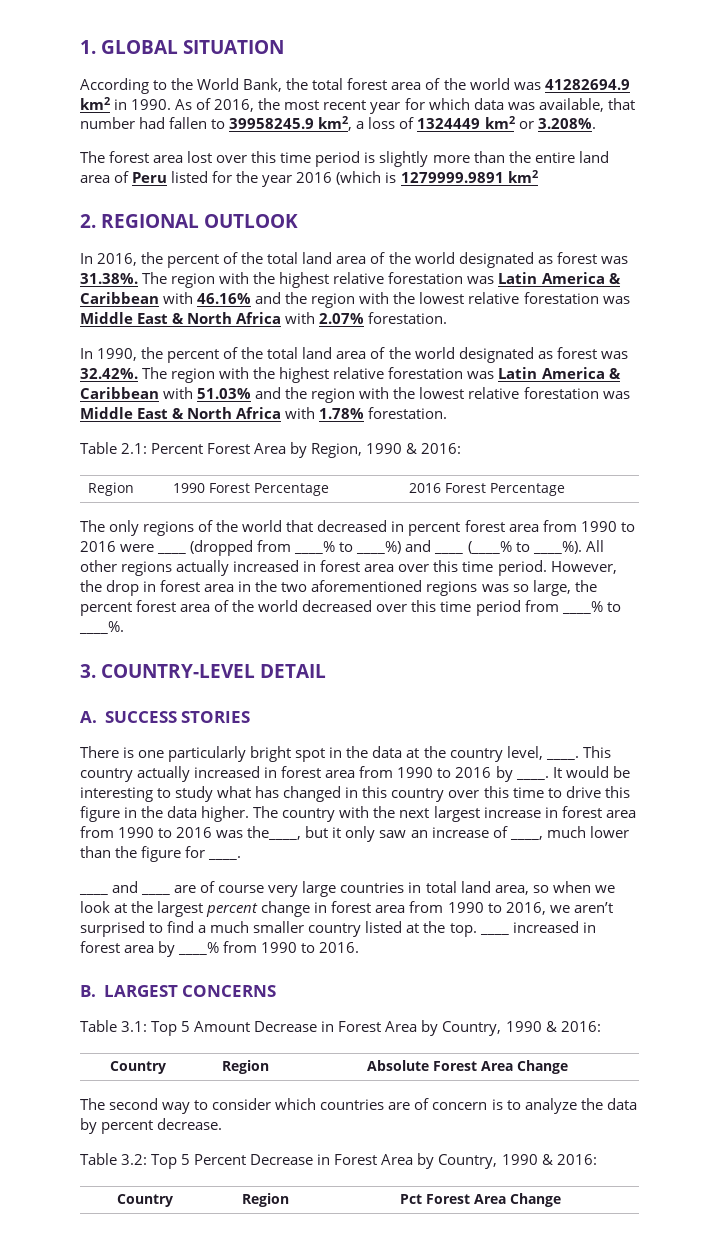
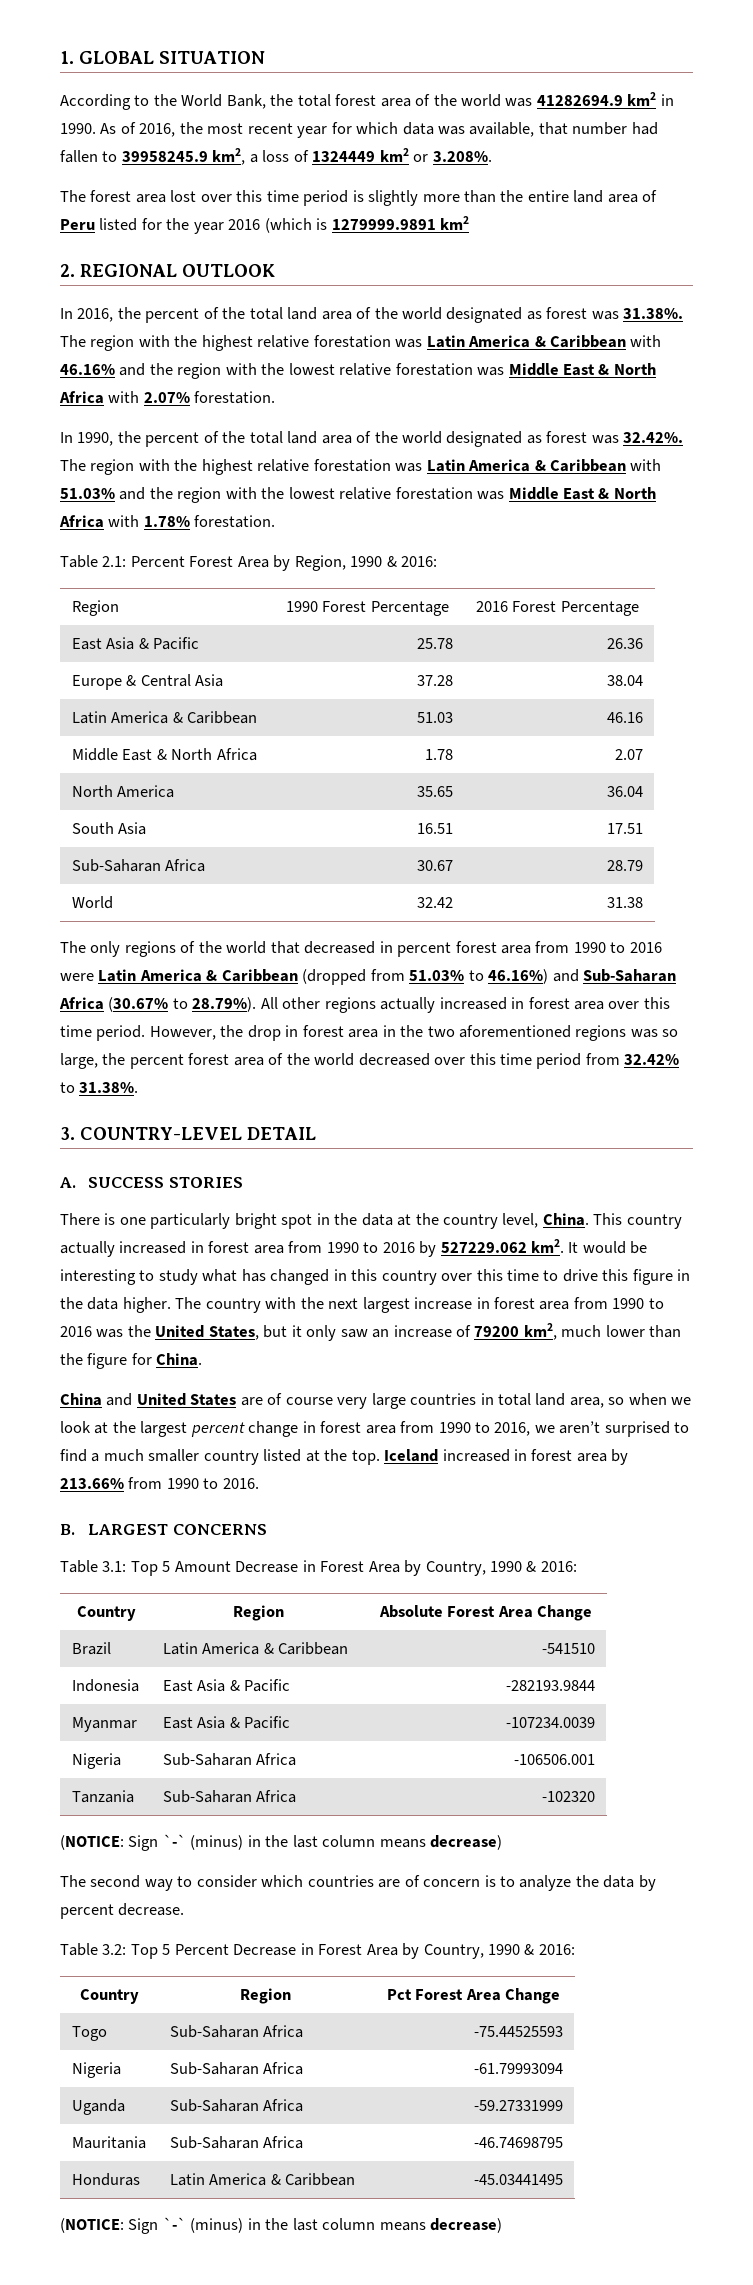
+ East Asia & Pacific | 25.78 | 26.36
+ Europe & Central Asia | 37.28 | 38.04
+ Latin America & Caribbean | 51.03 | 46.16
+ Middle East & North Africa | 1.78 | 2.07
+ North America | 35.65 | 36.04
+ South Asia | 16.51 | 17.51
+ Sub-Saharan Africa | 30.67 | 28.79
+ World | 32.42 | 31.38
- The only regions of the world that decreased in percent forest area from 1990 to 2016 were ____ (dropped from ____% to ____%) and ____ (____% to ____%). All other regions actually increased in forest area over this time period.
+ The only regions of the world that decreased in percent forest area from 1990 to 2016 were Latin America & Caribbean (dropped from 51.03% to 46.16%) and Sub-Saharan Africa (30.67% to 28.79%). All other regions actually increased in forest area over this time period.
- However, the drop in forest area in the two aforementioned regions was so large, the percent forest area of the world decreased over this time period from ____% to ____%.
+ However, the drop in forest area in the two aforementioned regions was so large, the percent forest area of the world decreased over this time period from 32.42% to 31.38%.
- There is one particularly bright spot in the data at the country level, ____.
+ There is one particularly bright spot in the data at the country level, China.
- This country actually increased in forest area from 1990 to 2016 by ____.
+ This country actually increased in forest area from 1990 to 2016 by 527229.062 km2.
- The country with the next largest increase in forest area from 1990 to 2016 was the____, but it only saw an increase of ____, much lower than the figure for ____.
- ____ and ____ are of course very large countries in total land area, so when we look at the largest percent change in forest area from 1990 to 2016, we aren’t surprised to find a much smaller country listed at the top.
+ The country with the next largest increase in forest area from 1990 to 2016 was the United States, but it only saw an increase of 79200 km2, much lower than the figure for China.
+ China and United States are of course very large countries in total land area, so when we look at the largest percent change in forest area from 1990 to 2016, we aren’t surprised to find a much smaller country listed at the top.
- ____ increased in forest area by ____% from 1990 to 2016.
+ Iceland increased in forest area by 213.66% from 1990 to 2016.
+ Brazil | Latin America & Caribbean | -541510
+ Indonesia | East Asia & Pacific | -282193.9844
+ Myanmar | East Asia & Pacific | -107234.0039
+ Nigeria | Sub-Saharan Africa | -106506.001
+ Tanzania | Sub-Saharan Africa | -102320
+ (NOTICE: Sign `-` (minus) in the last column means decrease)
+ Togo | Sub-Saharan Africa | -75.44525593
+ Nigeria | Sub-Saharan Africa | -61.79993094
+ Uganda | Sub-Saharan Africa | -59.27331999
+ Mauritania | Sub-Saharan Africa | -46.74698795
+ Honduras | Latin America & Caribbean | -45.03441495
+ (NOTICE: Sign `-` (minus) in the last column means decrease)

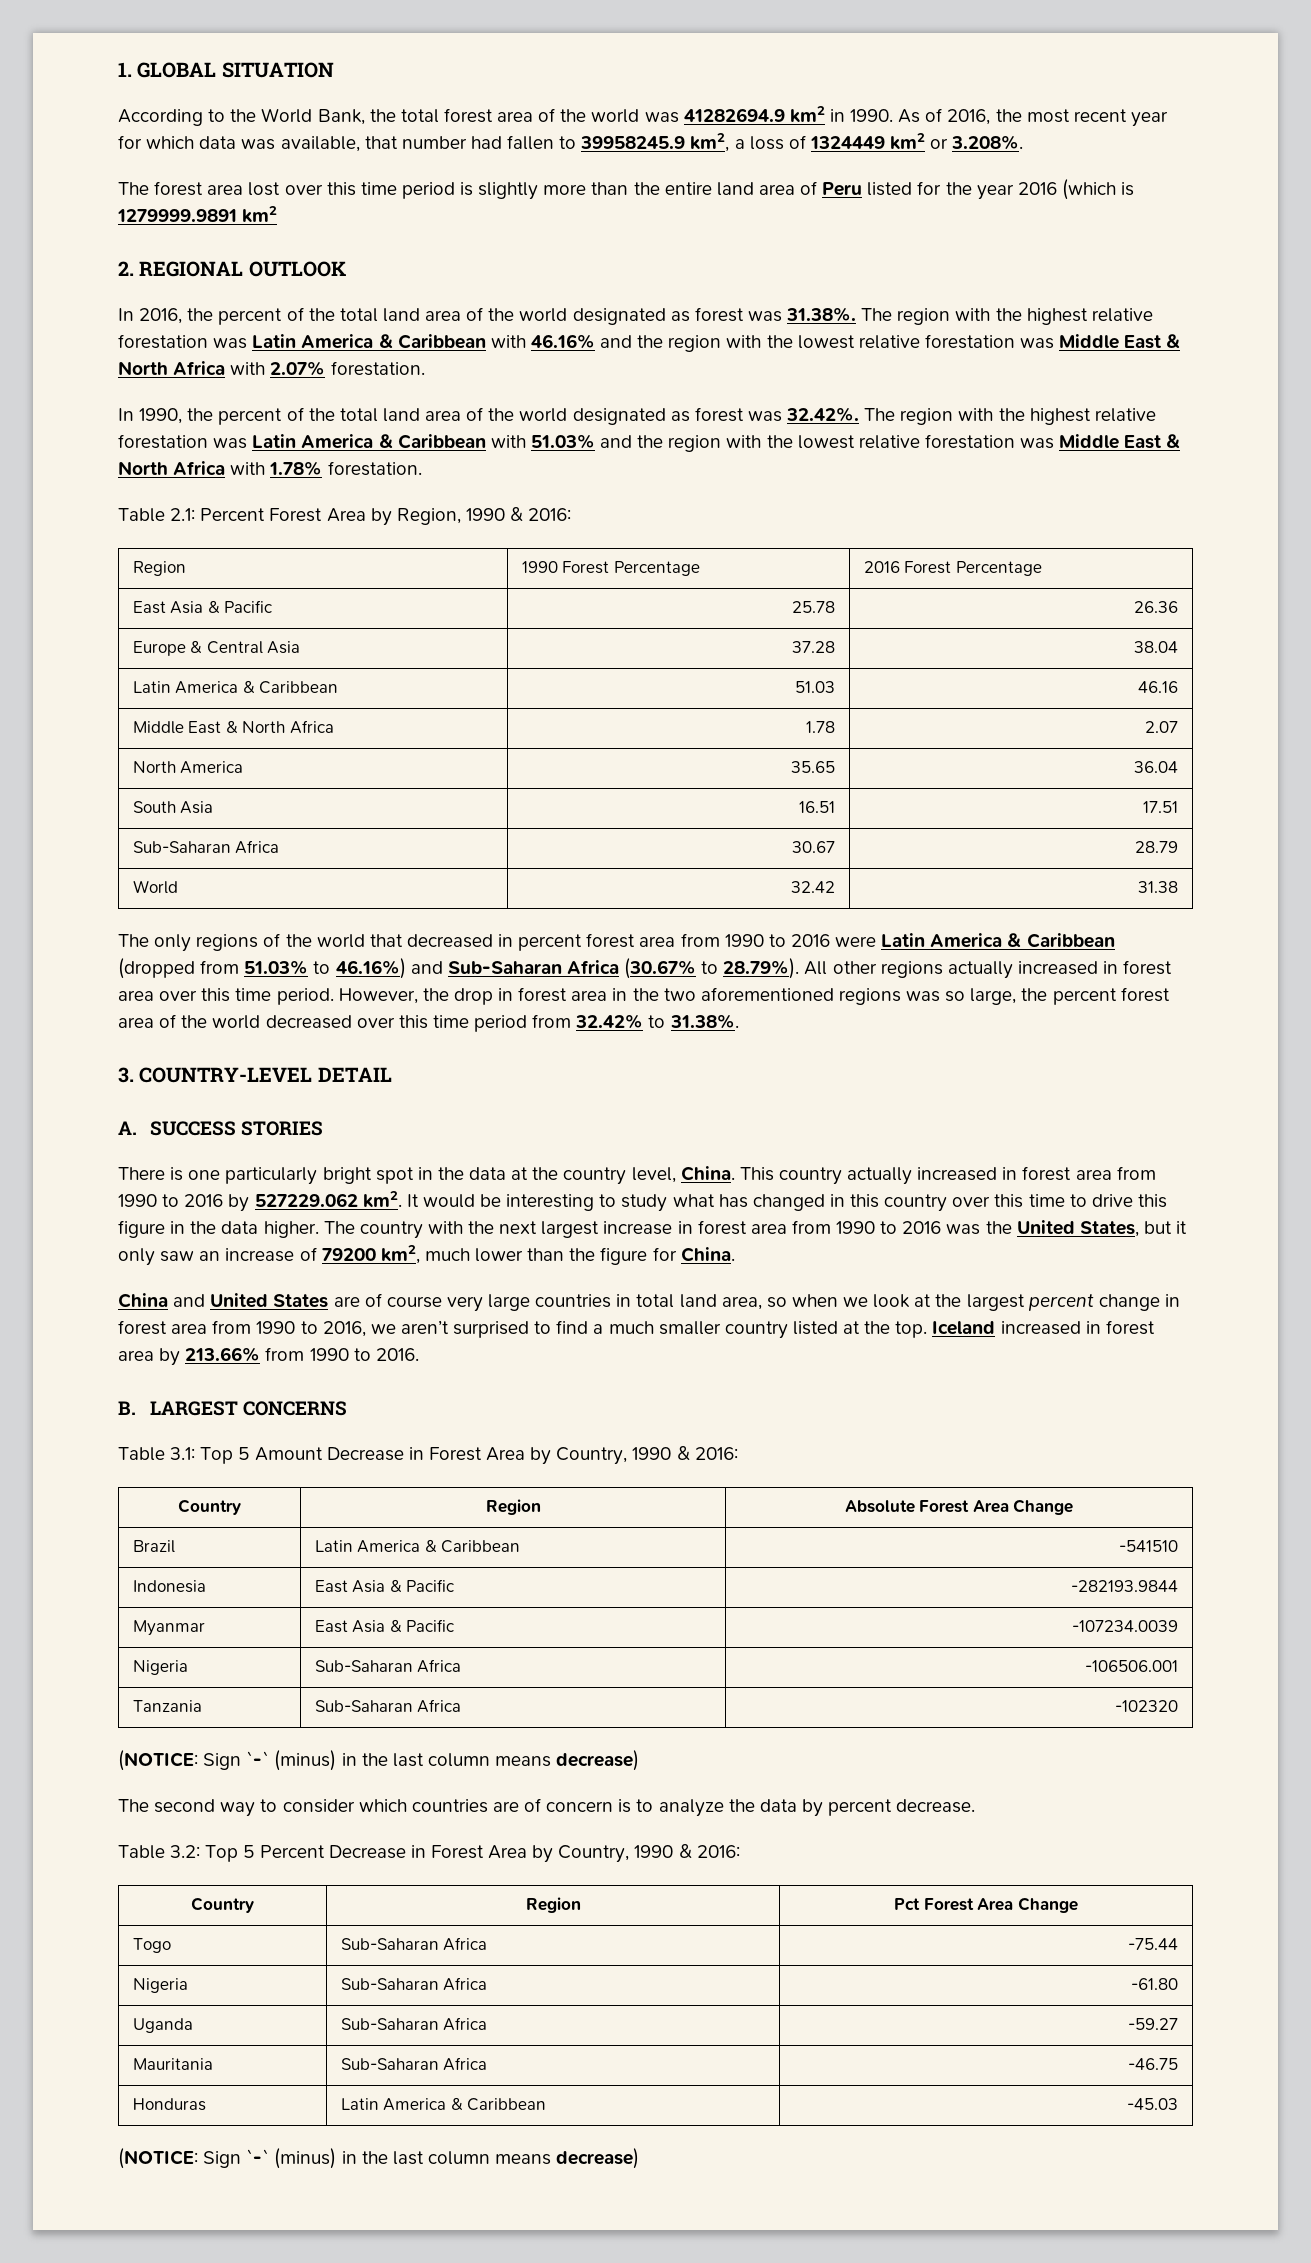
- Togo | Sub-Saharan Africa | -75.44525593
- Nigeria | Sub-Saharan Africa | -61.79993094
+ Togo | Sub-Saharan Africa | -75.44
+ Nigeria | Sub-Saharan Africa | -61.80
- Uganda | Sub-Saharan Africa | -59.27331999
+ Uganda | Sub-Saharan Africa | -59.27
- Mauritania | Sub-Saharan Africa | -46.74698795
+ Mauritania | Sub-Saharan Africa | -46.75
- Honduras | Latin America & Caribbean | -45.03441495
+ Honduras | Latin America & Caribbean | -45.03

